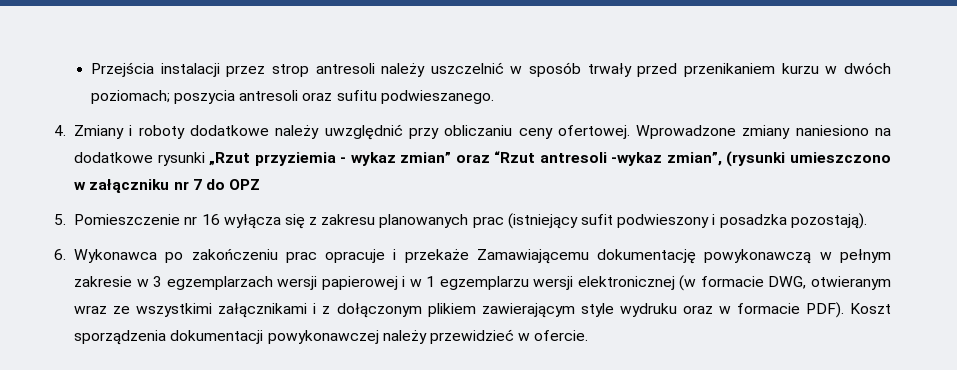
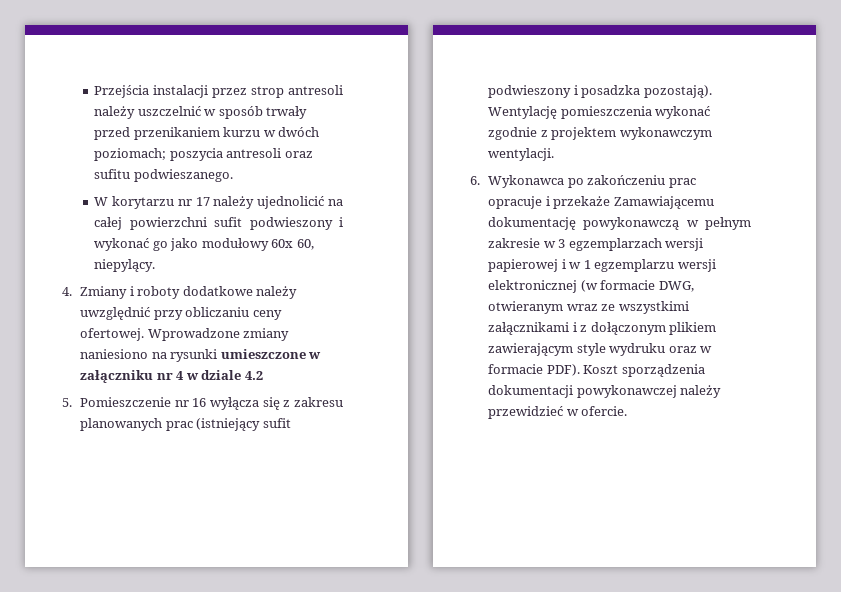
+ W korytarzu nr 17 należy ujednolicić na całej powierzchni sufit podwieszony i wykonać go jako modułowy 60x 60, niepylący.
- Wprowadzone zmiany naniesiono na dodatkowe rysunki „Rzut przyziemia - wykaz zmian” oraz “Rzut antresoli -wykaz zmian”, (rysunki umieszczono w załączniku nr 7 do OPZ
+ Wprowadzone zmiany naniesiono na rysunki umieszczone w załączniku nr 4 w dziale 4.2
+ Wentylację pomieszczenia wykonać zgodnie z projektem wykonawczym wentylacji.

